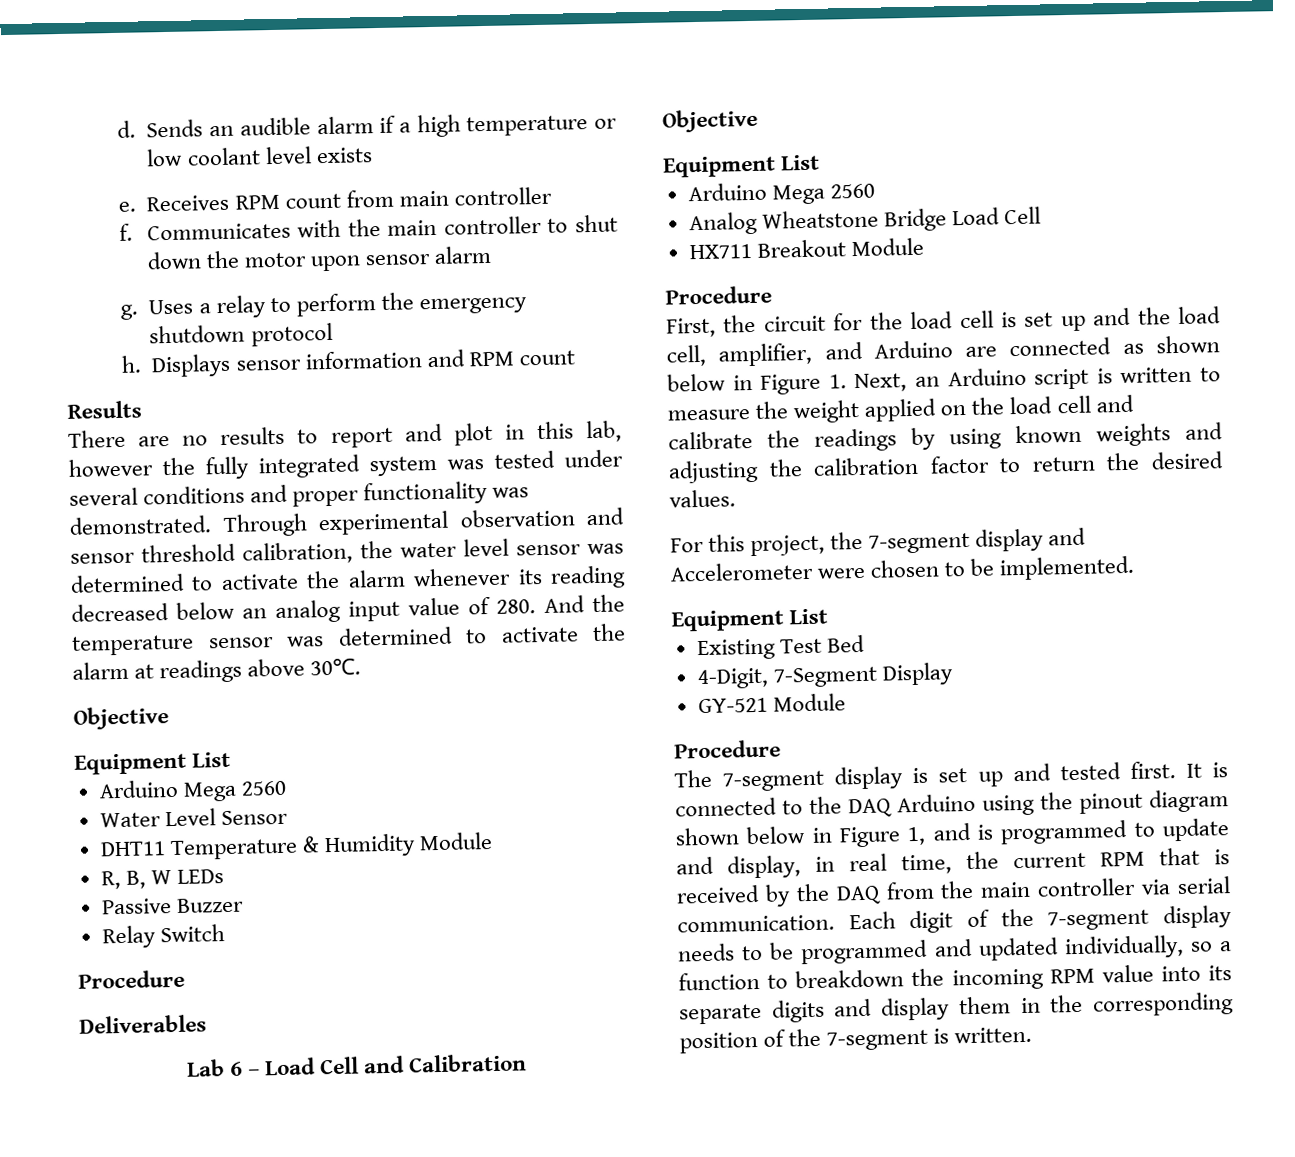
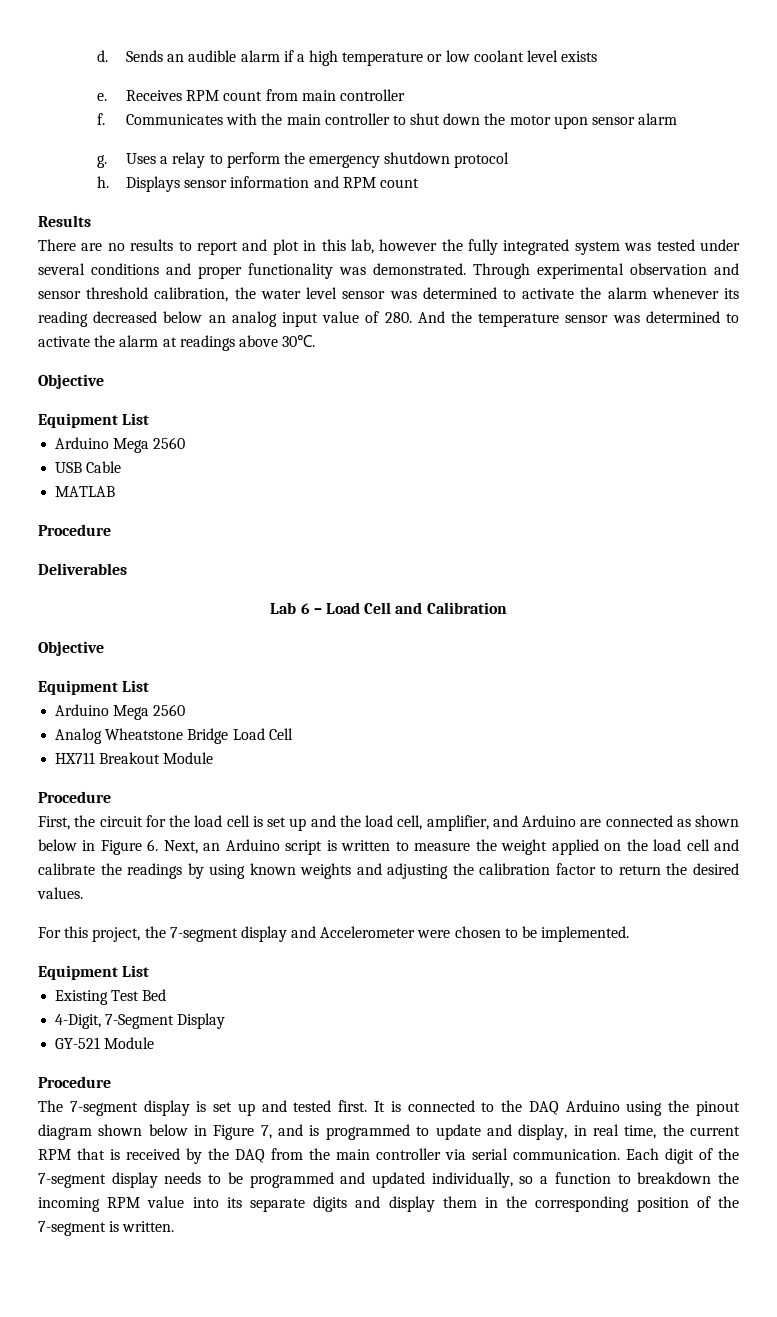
- Water Level Sensor
- DHT11 Temperature & Humidity Module
- R, B, W LEDs
- Passive Buzzer
- Relay Switch
+ USB Cable
+ MATLAB
- First, the circuit for the load cell is set up and the load cell, amplifier, and Arduino are connected as shown below in Figure 1. Next, an Arduino script is written to measure the weight applied on the load cell and calibrate the readings by using known weights and adjusting the calibration factor to return the desired values.
+ First, the circuit for the load cell is set up and the load cell, amplifier, and Arduino are connected as shown below in Figure 6. Next, an Arduino script is written to measure the weight applied on the load cell and calibrate the readings by using known weights and adjusting the calibration factor to return the desired values.
- It is connected to the DAQ Arduino using the pinout diagram shown below in Figure 1, and is programmed to update and display, in real time, the current RPM that is received by the DAQ from the main controller via serial communication.
+ It is connected to the DAQ Arduino using the pinout diagram shown below in Figure 7, and is programmed to update and display, in real time, the current RPM that is received by the DAQ from the main controller via serial communication.

